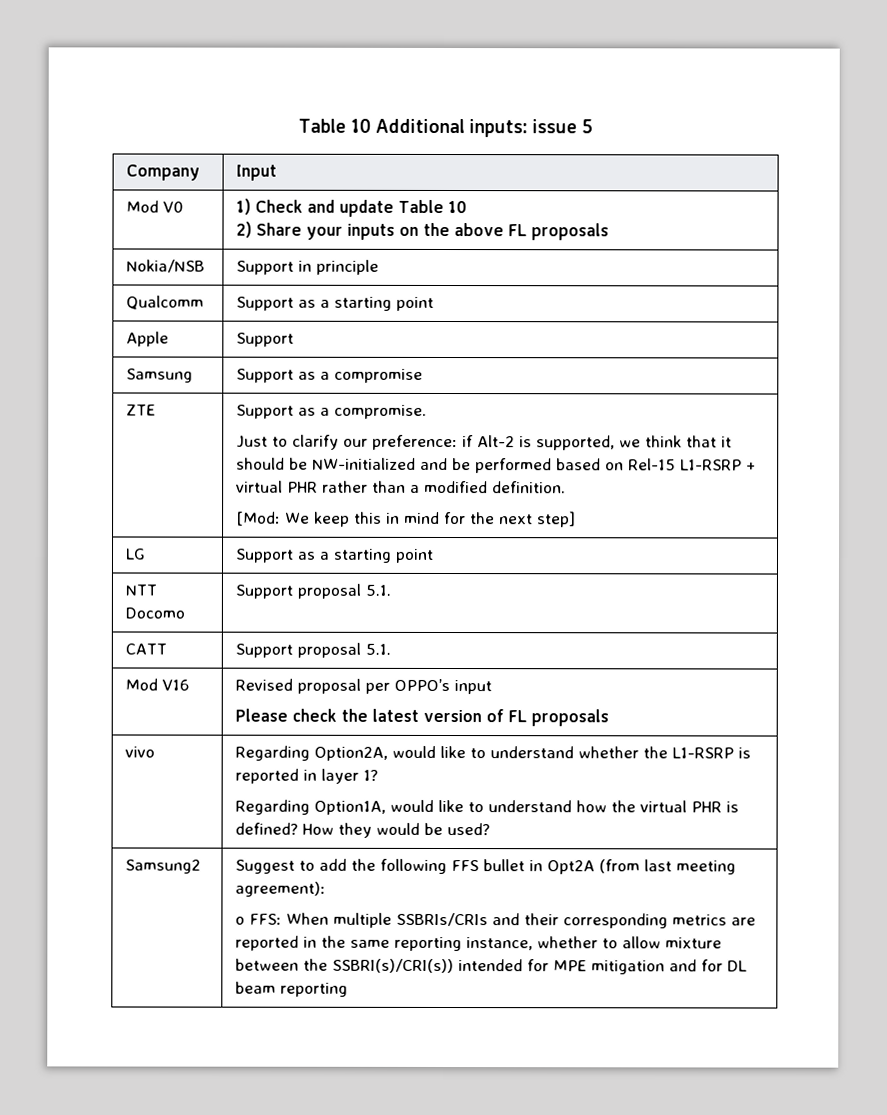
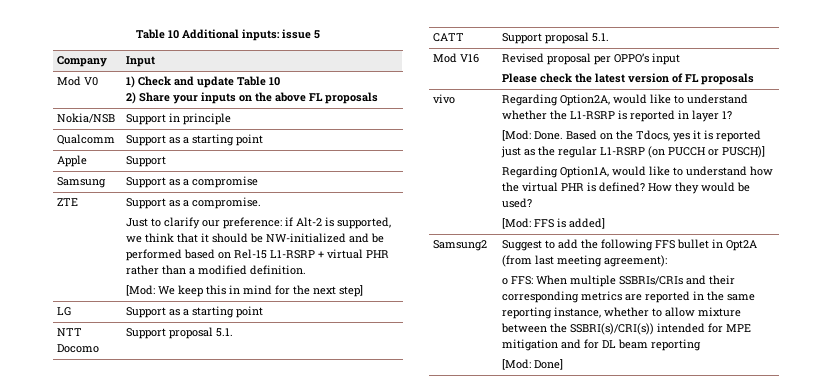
+ [Mod: Done. Based on the Tdocs, yes it is reported just as the regular L1-RSRP (on PUCCH or PUSCH)]
+ [Mod: FFS is added]
+ [Mod: Done]

